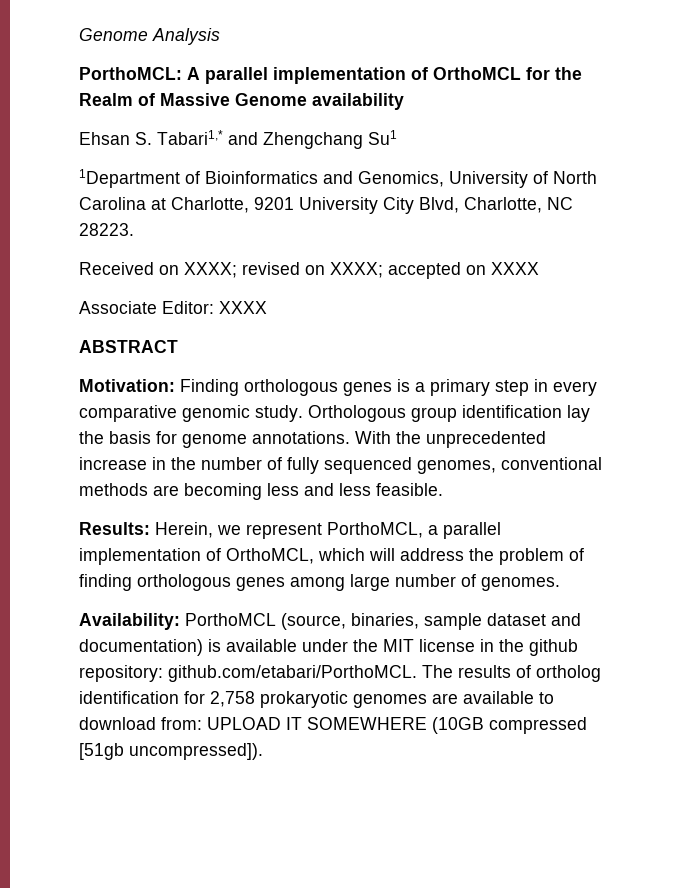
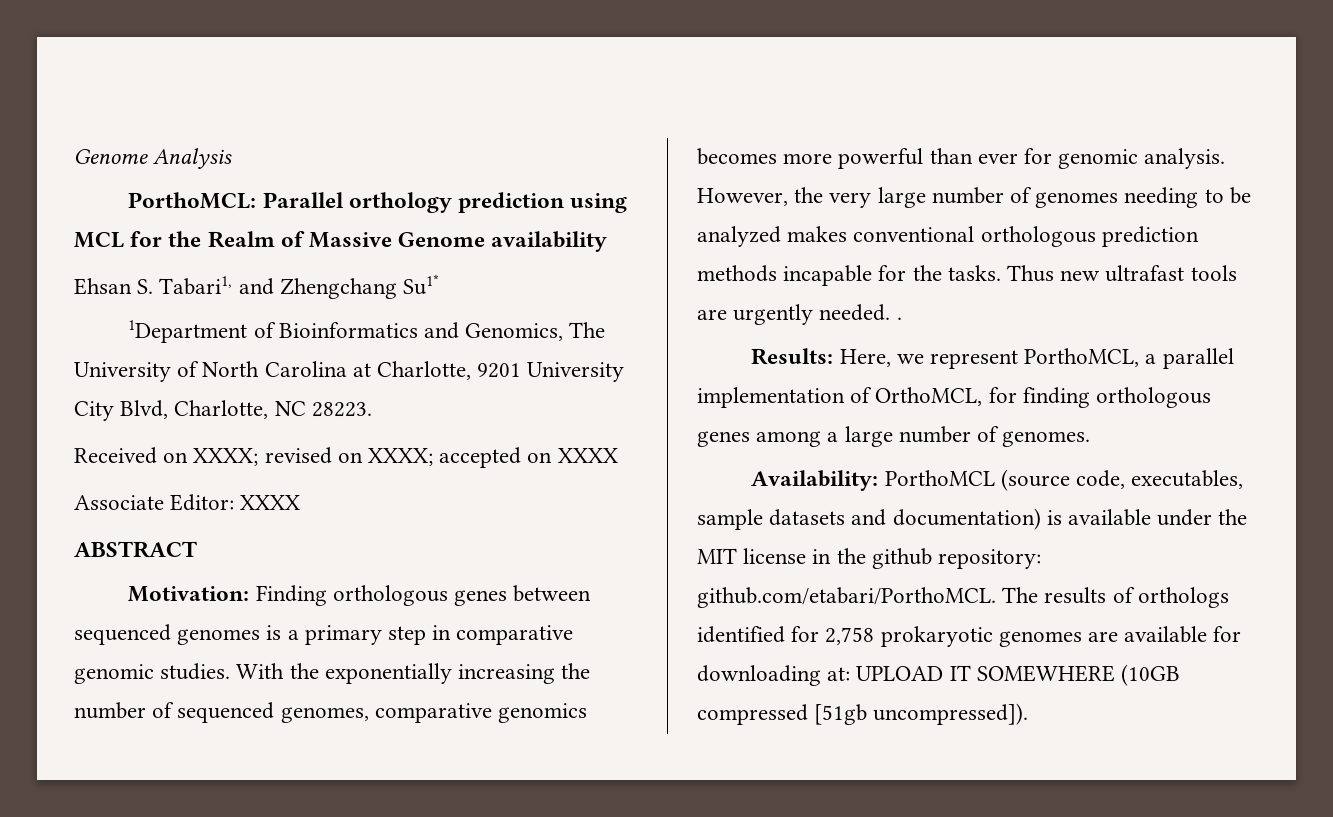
- PorthoMCL: A parallel implementation of OrthoMCL for the Realm of Massive Genome availability
+ PorthoMCL: Parallel orthology prediction using MCL for the Realm of Massive Genome availability
- Ehsan S. Tabari1,* and Zhengchang Su1
+ Ehsan S. Tabari1, and Zhengchang Su1*
- 1Department of Bioinformatics and Genomics, University of North Carolina at Charlotte, 9201 University City Blvd, Charlotte, NC 28223.
+ 1Department of Bioinformatics and Genomics, The University of North Carolina at Charlotte, 9201 University City Blvd, Charlotte, NC 28223.
- Motivation: Finding orthologous genes is a primary step in every comparative genomic study. Orthologous group identification lay the basis for genome annotations. With the unprecedented increase in the number of fully sequenced genomes, conventional methods are becoming less and less feasible.
+ Motivation: Finding orthologous genes between sequenced genomes is a primary step in comparative genomic studies. With the exponentially increasing the number of sequenced genomes, comparative genomics becomes more powerful than ever for genomic analysis. However, the very large number of genomes needing to be analyzed makes conventional orthologous prediction methods incapable for the tasks. Thus new ultrafast tools are urgently needed. .
- Results: Herein, we represent PorthoMCL, a parallel implementation of OrthoMCL, which will address the problem of finding orthologous genes among large number of genomes.
+ Results: Here, we represent PorthoMCL, a parallel implementation of OrthoMCL, for finding orthologous genes among a large number of genomes.
- Availability: PorthoMCL (source, binaries, sample dataset and documentation) is available under the MIT license in the github repository: github.com/etabari/PorthoMCL. The results of ortholog identification for 2,758 prokaryotic genomes are available to download from: UPLOAD IT SOMEWHERE (10GB compressed [51gb uncompressed]).
+ Availability: PorthoMCL (source code, executables, sample datasets and documentation) is available under the MIT license in the github repository: github.com/etabari/PorthoMCL. The results of orthologs identified for 2,758 prokaryotic genomes are available for downloading at: UPLOAD IT SOMEWHERE (10GB compressed [51gb uncompressed]).

